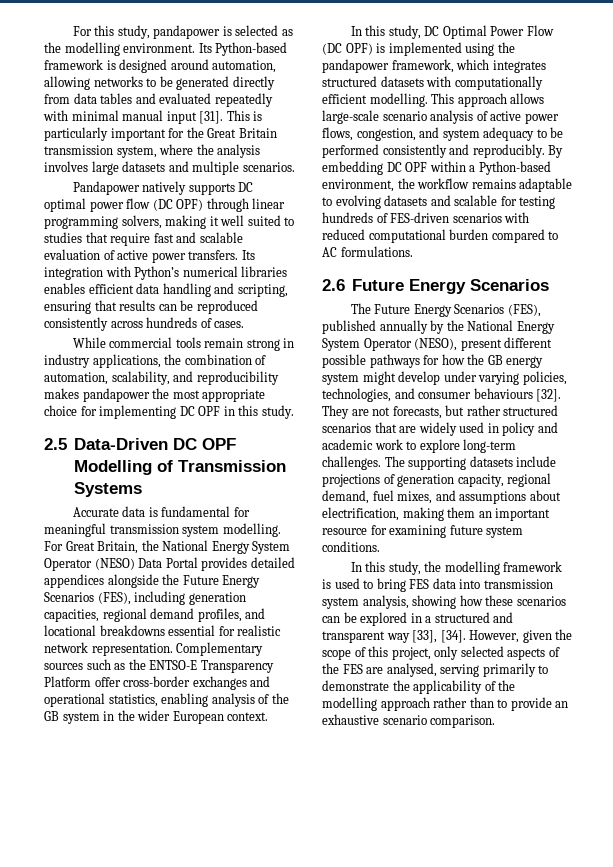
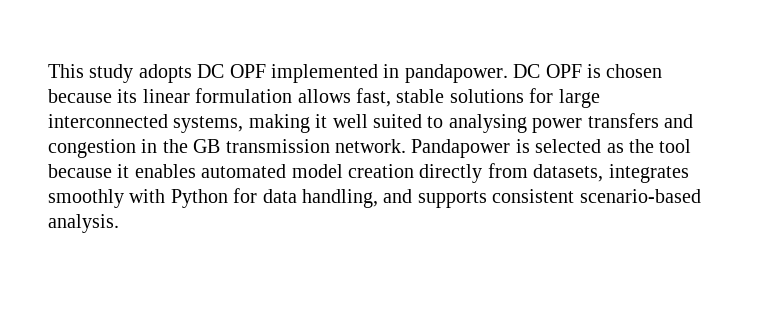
- For this study, pandapower is selected as the modelling environment. Its Python-based framework is designed around automation, allowing networks to be generated directly from data tables and evaluated repeatedly with minimal manual input [31]. This is particularly important for the Great Britain transmission system, where the analysis involves large datasets and multiple scenarios.
- Pandapower natively supports DC optimal power flow (DC OPF) through linear programming solvers, making it well suited to studies that require fast and scalable evaluation of active power transfers. Its integration with Python’s numerical libraries enables efficient data handling and scripting, ensuring that results can be reproduced consistently across hundreds of cases.
- While commercial tools remain strong in industry applications, the combination of automation, scalability, and reproducibility makes pandapower the most appropriate choice for implementing DC OPF in this study.
- 2.5 Data-Driven DC OPF Modelling of Transmission Systems
- Accurate data is fundamental for meaningful transmission system modelling. For Great Britain, the National Energy System Operator (NESO) Data Portal provides detailed appendices alongside the Future Energy Scenarios (FES), including generation capacities, regional demand profiles, and locational breakdowns essential for realistic network representation. Complementary sources such as the ENTSO-E Transparency Platform offer cross-border exchanges and operational statistics, enabling analysis of the GB system in the wider European context.
- In this study, DC Optimal Power Flow (DC OPF) is implemented using the pandapower framework, which integrates structured datasets with computationally efficient modelling. This approach allows large-scale scenario analysis of active power flows, congestion, and system adequacy to be performed consistently and reproducibly. By embedding DC OPF within a Python-based environment, the workflow remains adaptable to evolving datasets and scalable for testing hundreds of FES-driven scenarios with reduced computational burden compared to AC formulations.
- 2.6 Future Energy Scenarios
- The Future Energy Scenarios (FES), published annually by the National Energy System Operator (NESO), present different possible pathways for how the GB energy system might develop under varying policies, technologies, and consumer behaviours [32]. They are not forecasts, but rather structured scenarios that are widely used in policy and academic work to explore long-term challenges. The supporting datasets include projections of generation capacity, regional demand, fuel mixes, and assumptions about electrification, making them an important resource for examining future system conditions.
- In this study, the modelling framework is used to bring FES data into transmission system analysis, showing how these scenarios can be explored in a structured and transparent way [33], [34]. However, given the scope of this project, only selected aspects of the FES are analysed, serving primarily to demonstrate the applicability of the modelling approach rather than to provide an exhaustive scenario comparison.
+ This study adopts DC OPF implemented in pandapower. DC OPF is chosen because its linear formulation allows fast, stable solutions for large interconnected systems, making it well suited to analysing power transfers and congestion in the GB transmission network. Pandapower is selected as the tool because it enables automated model creation directly from datasets, integrates smoothly with Python for data handling, and supports consistent scenario-based analysis.

